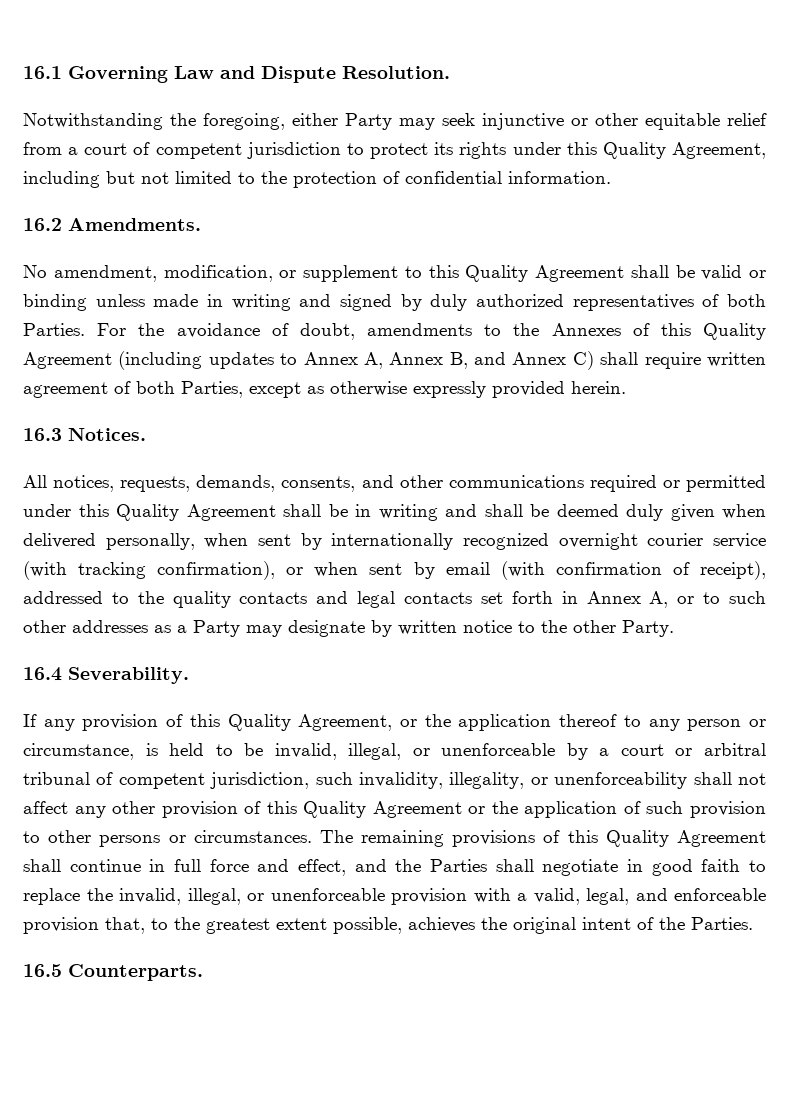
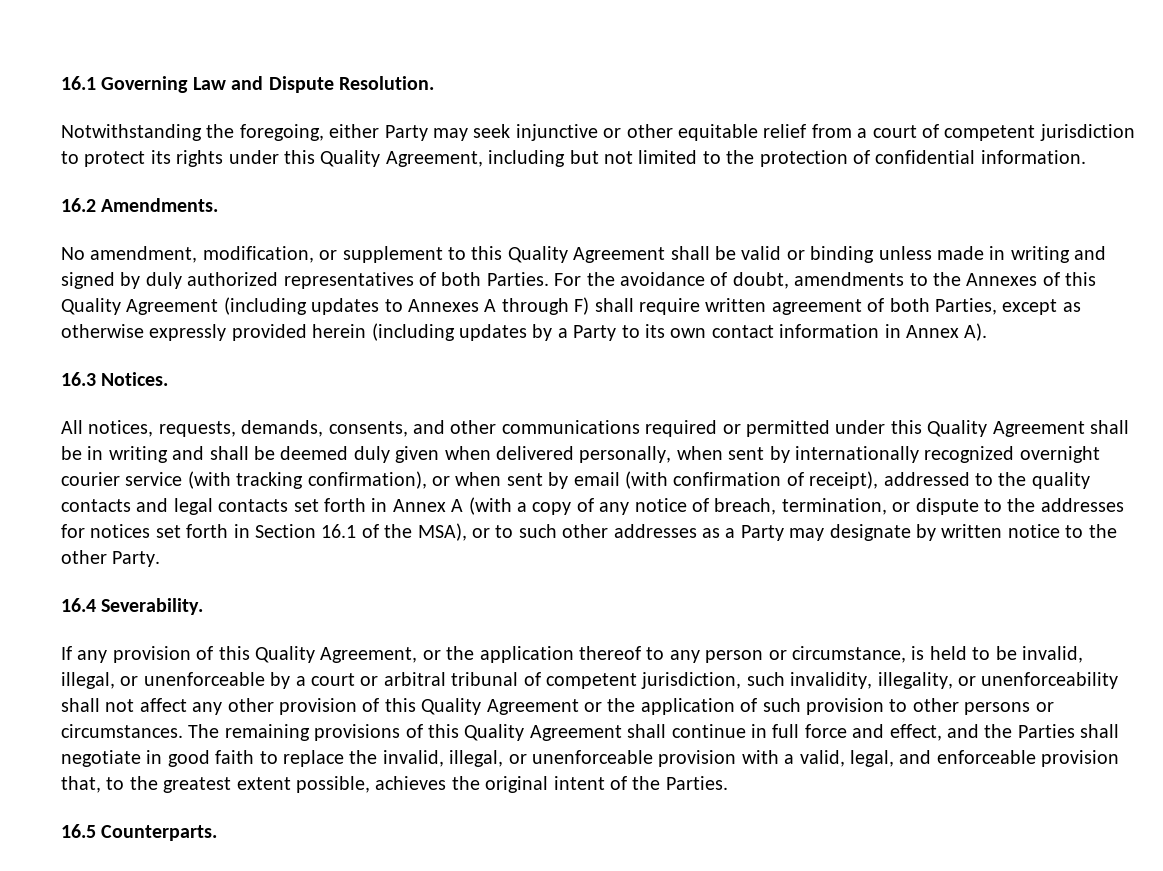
- For the avoidance of doubt, amendments to the Annexes of this Quality Agreement (including updates to Annex A, Annex B, and Annex C) shall require written agreement of both Parties, except as otherwise expressly provided herein.
+ For the avoidance of doubt, amendments to the Annexes of this Quality Agreement (including updates to Annexes A through F) shall require written agreement of both Parties, except as otherwise expressly provided herein (including updates by a Party to its own contact information in Annex A).
- All notices, requests, demands, consents, and other communications required or permitted under this Quality Agreement shall be in writing and shall be deemed duly given when delivered personally, when sent by internationally recognized overnight courier service (with tracking confirmation), or when sent by email (with confirmation of receipt), addressed to the quality contacts and legal contacts set forth in Annex A, or to such other addresses as a Party may designate by written notice to the other Party.
+ All notices, requests, demands, consents, and other communications required or permitted under this Quality Agreement shall be in writing and shall be deemed duly given when delivered personally, when sent by internationally recognized overnight courier service (with tracking confirmation), or when sent by email (with confirmation of receipt), addressed to the quality contacts and legal contacts set forth in Annex A (with a copy of any notice of breach, termination, or dispute to the addresses for notices set forth in Section 16.1 of the MSA), or to such other addresses as a Party may designate by written notice to the other Party.

